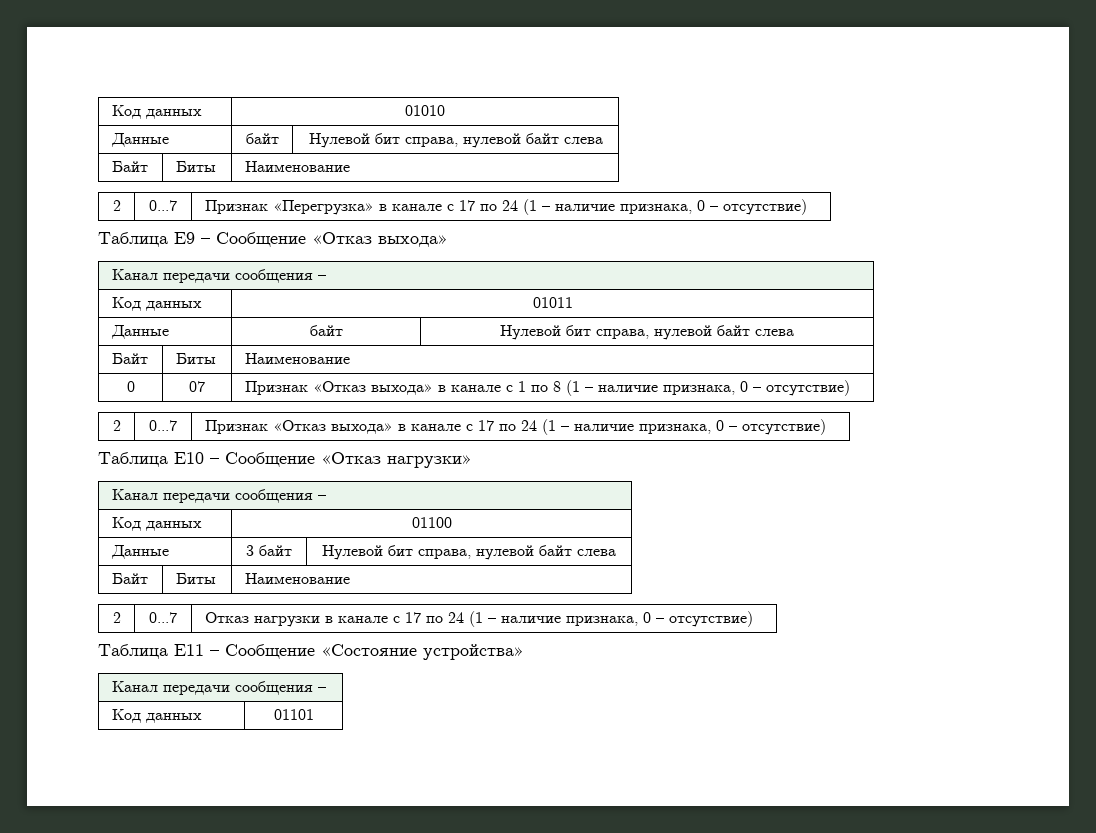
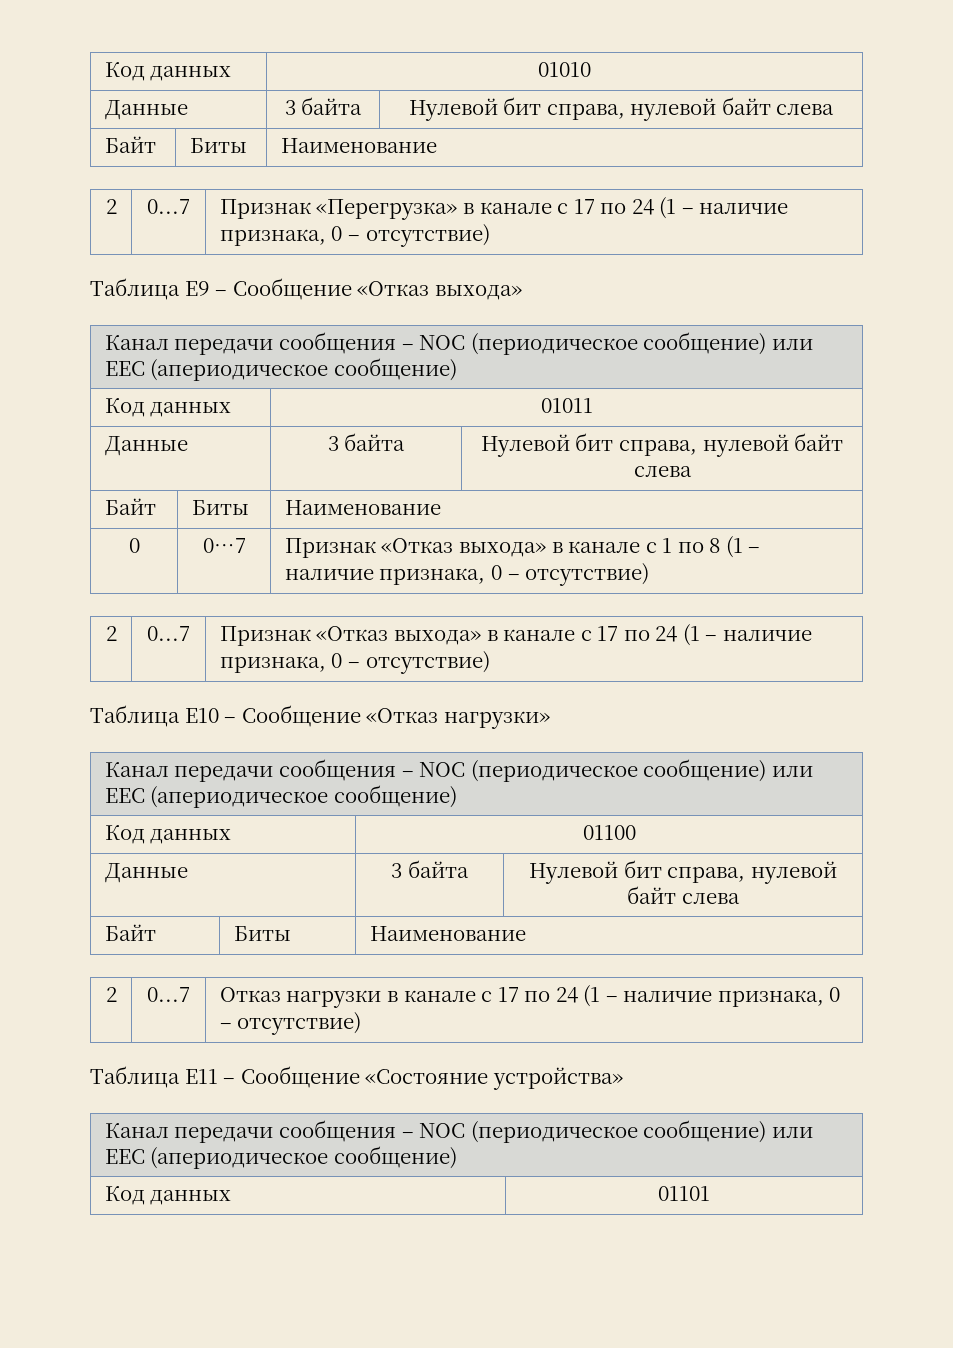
  Код данных | 01010
- Данные | байт | Нулевой бит справа, нулевой байт слева
+ Данные | 3 байта | Нулевой бит справа, нулевой байт слева
  Таблица Е9 – Сообщение «Отказ выхода»
- Канал передачи сообщения –
+ Канал передачи сообщения – NOC (периодическое сообщение) или EEC (апериодическое сообщение)
  Код данных | 01011
- Данные | байт | Нулевой бит справа, нулевой байт слева
+ Данные | 3 байта | Нулевой бит справа, нулевой байт слева
- 0 | 07 | Признак «Отказ выхода» в канале с 1 по 8 (1 – наличие признака, 0 – отсутствие)
+ 0 | 0…7 | Признак «Отказ выхода» в канале с 1 по 8 (1 – наличие признака, 0 – отсутствие)
  Таблица Е10 – Сообщение «Отказ нагрузки»
- Канал передачи сообщения –
+ Канал передачи сообщения – NOC (периодическое сообщение) или EEC (апериодическое сообщение)
  Код данных | 01100
- Данные | 3 байт | Нулевой бит справа, нулевой байт слева
+ Данные | 3 байта | Нулевой бит справа, нулевой байт слева
  Таблица Е11 – Сообщение «Состояние устройства»
- Канал передачи сообщения –
+ Канал передачи сообщения – NOC (периодическое сообщение) или EEC (апериодическое сообщение)

